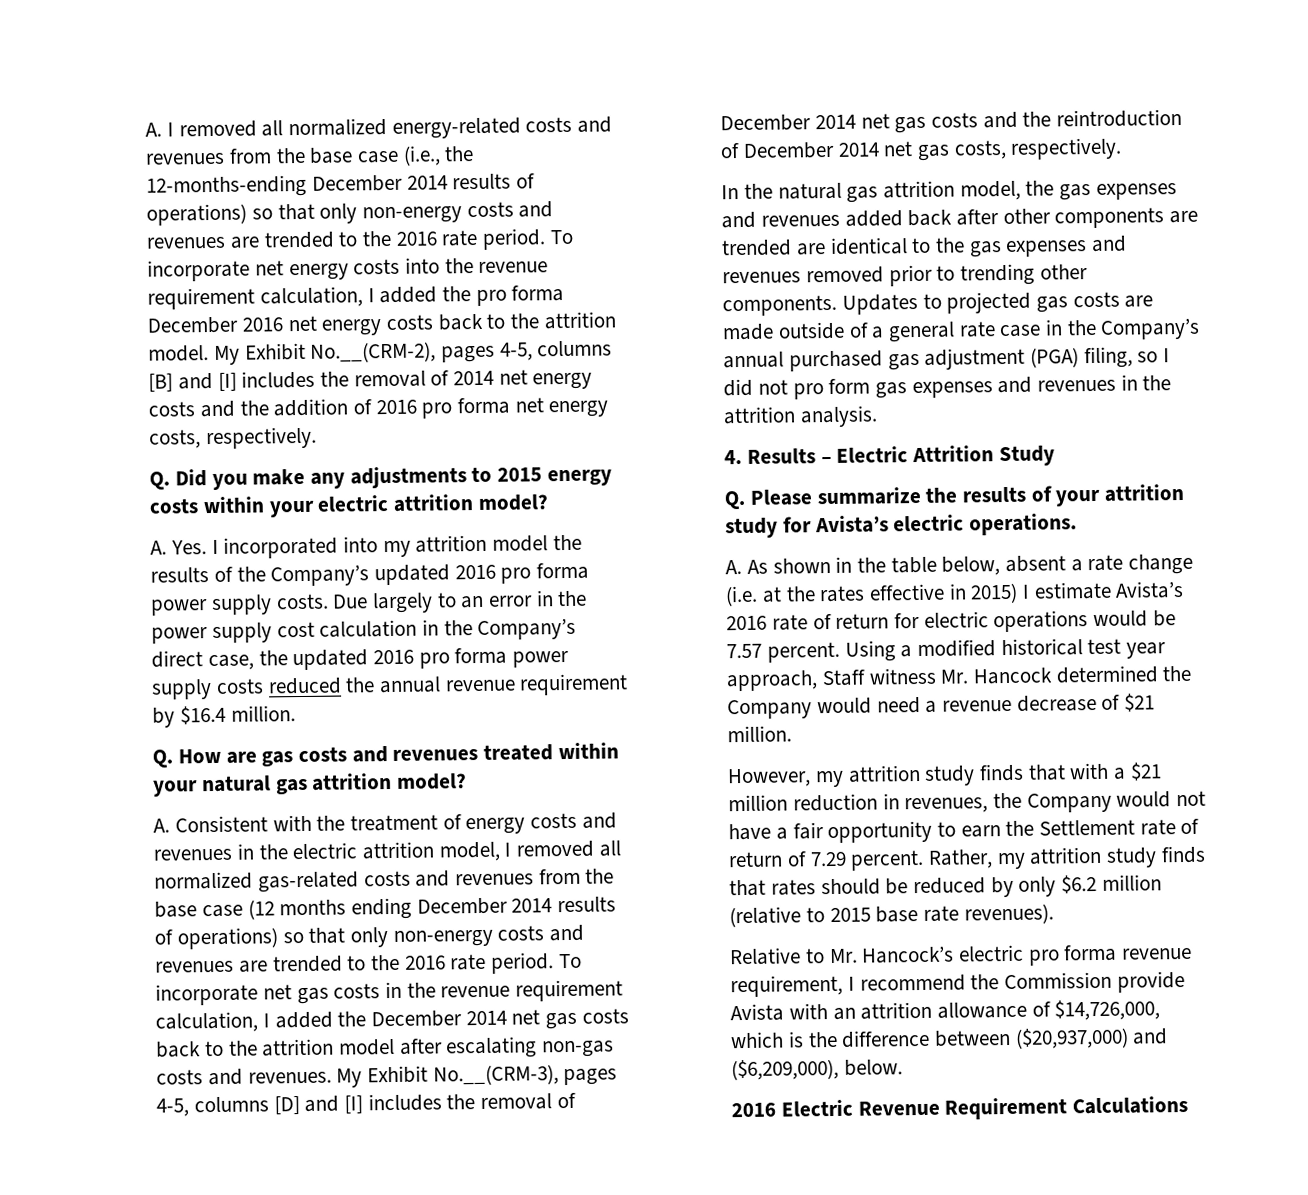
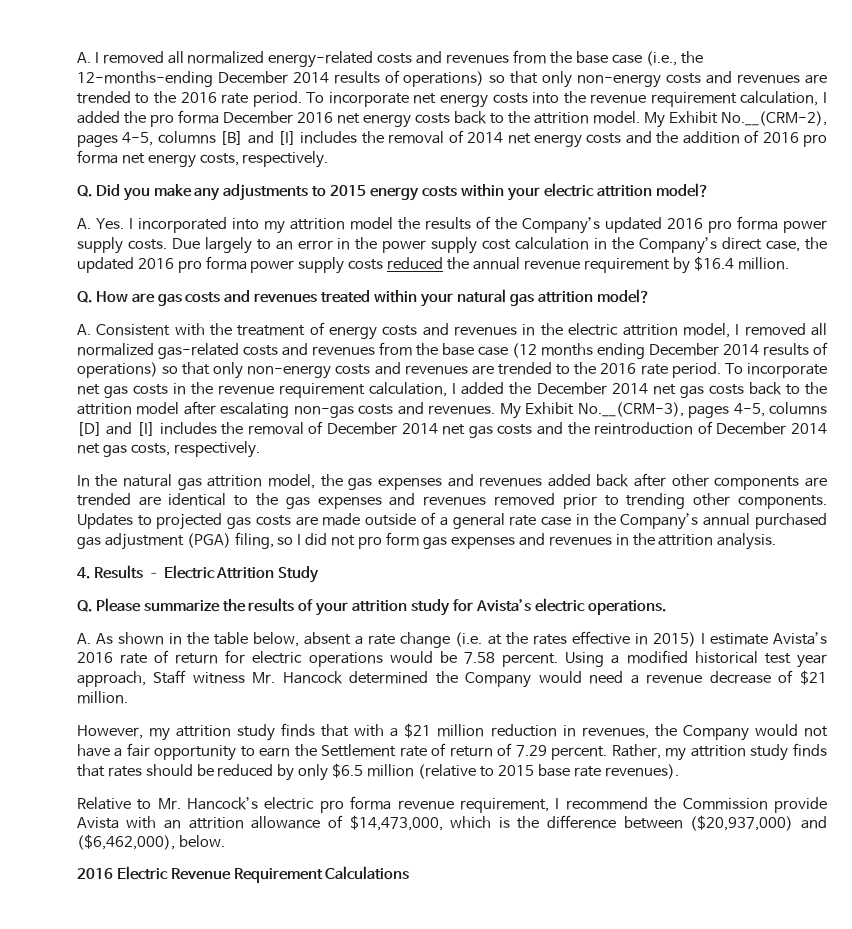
- A. As shown in the table below, absent a rate change (i.e. at the rates effective in 2015) I estimate Avista’s 2016 rate of return for electric operations would be 7.57 percent.
+ A. As shown in the table below, absent a rate change (i.e. at the rates effective in 2015) I estimate Avista’s 2016 rate of return for electric operations would be 7.58 percent.
- Rather, my attrition study finds that rates should be reduced by only $6.2 million (relative to 2015 base rate revenues).
+ Rather, my attrition study finds that rates should be reduced by only $6.5 million (relative to 2015 base rate revenues).
- Relative to Mr. Hancock’s electric pro forma revenue requirement, I recommend the Commission provide Avista with an attrition allowance of $14,726,000, which is the difference between ($20,937,000) and ($6,209,000), below.
+ Relative to Mr. Hancock’s electric pro forma revenue requirement, I recommend the Commission provide Avista with an attrition allowance of $14,473,000, which is the difference between ($20,937,000) and ($6,462,000), below.

